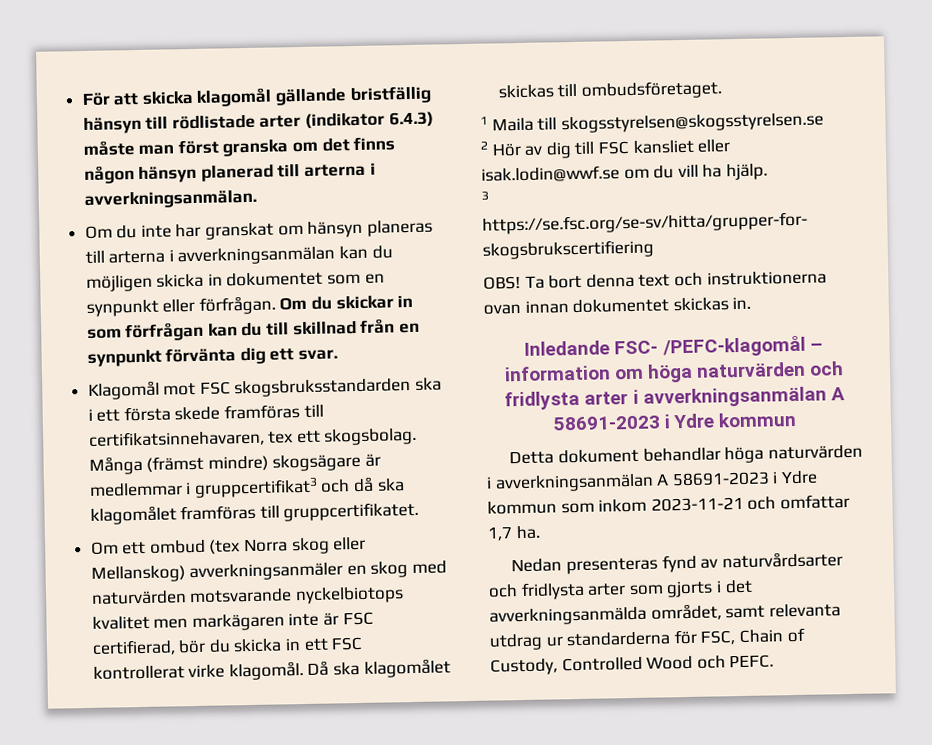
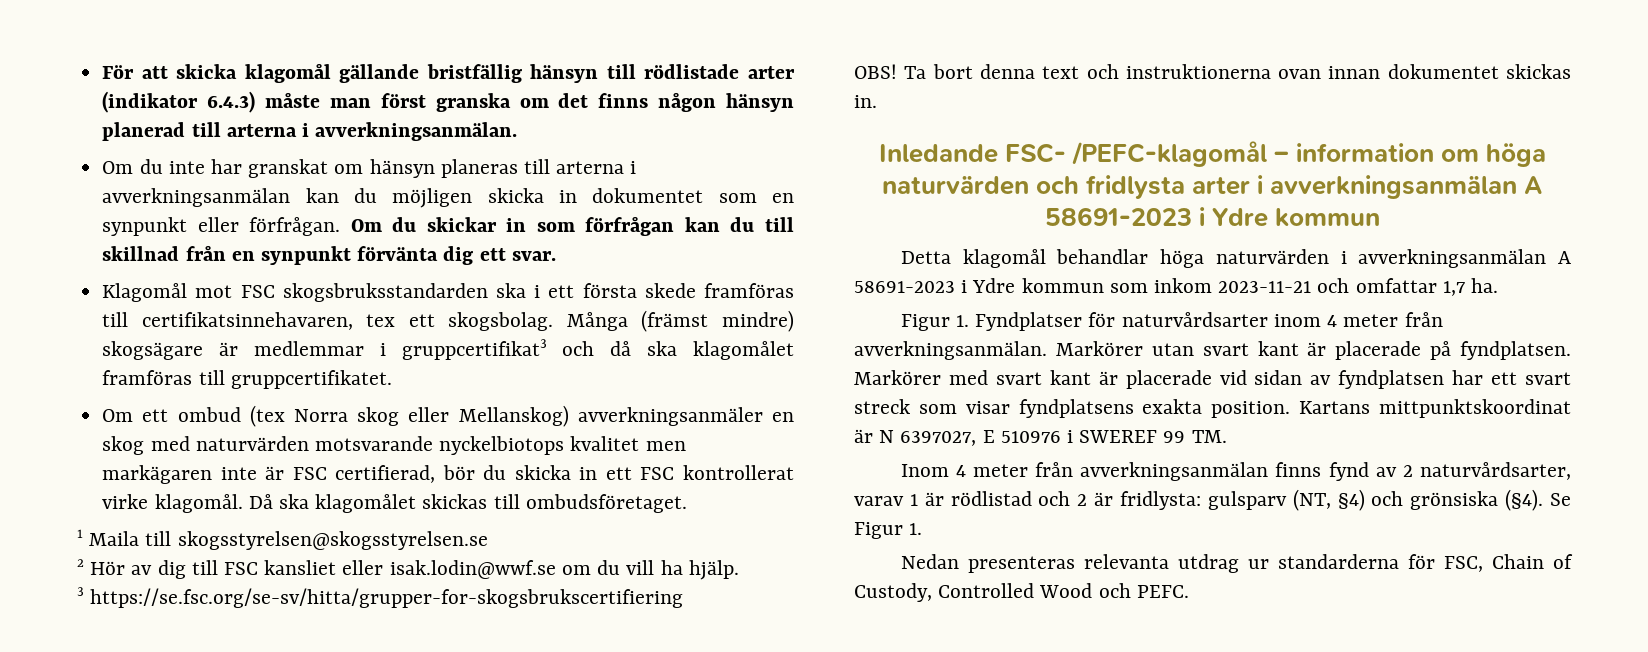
- Detta dokument behandlar höga naturvärden i avverkningsanmälan A 58691-2023 i Ydre kommun som inkom 2023-11-21 och omfattar 1,7 ha.
+ Detta klagomål behandlar höga naturvärden i avverkningsanmälan A 58691-2023 i Ydre kommun som inkom 2023-11-21 och omfattar 1,7 ha.
- Nedan presenteras fynd av naturvårdsarter och fridlysta arter som gjorts i det avverkningsanmälda området, samt relevanta utdrag ur standarderna för FSC, Chain of Custody, Controlled Wood och PEFC.
+ Figur 1. Fyndplatser för naturvårdsarter inom 4 meter från avverkningsanmälan. Markörer utan svart kant är placerade på fyndplatsen. Markörer med svart kant är placerade vid sidan av fyndplatsen har ett svart streck som visar fyndplatsens exakta position. Kartans mittpunktskoordinat är N 6397027, E 510976 i SWEREF 99 TM.
+ Inom 4 meter från avverkningsanmälan finns fynd av 2 naturvårdsarter, varav 1 är rödlistad och 2 är fridlysta: gulsparv (NT, §4) och grönsiska (§4). Se Figur 1.
+ Nedan presenteras relevanta utdrag ur standarderna för FSC, Chain of Custody, Controlled Wood och PEFC.

